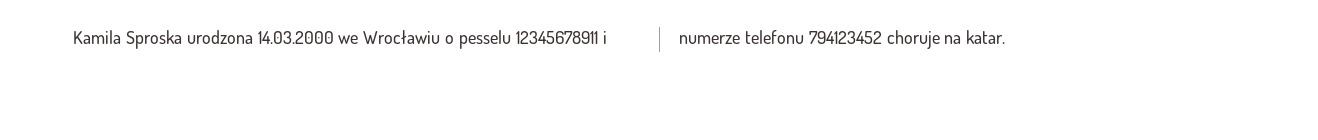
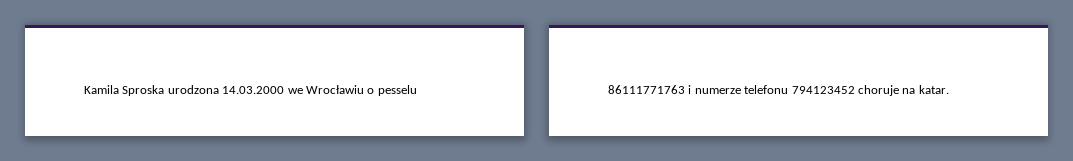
- Kamila Sproska urodzona 14.03.2000 we Wrocławiu o pesselu 12345678911 i numerze telefonu 794123452 choruje na katar.
+ Kamila Sproska urodzona 14.03.2000 we Wrocławiu o pesselu 86111771763 i numerze telefonu 794123452 choruje na katar.

